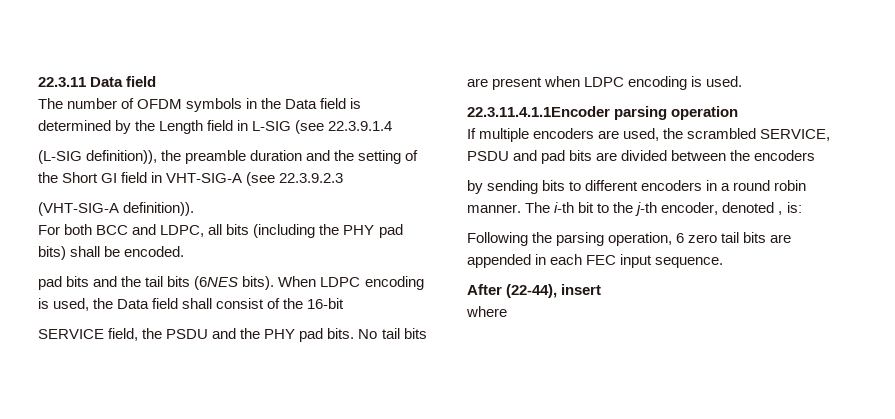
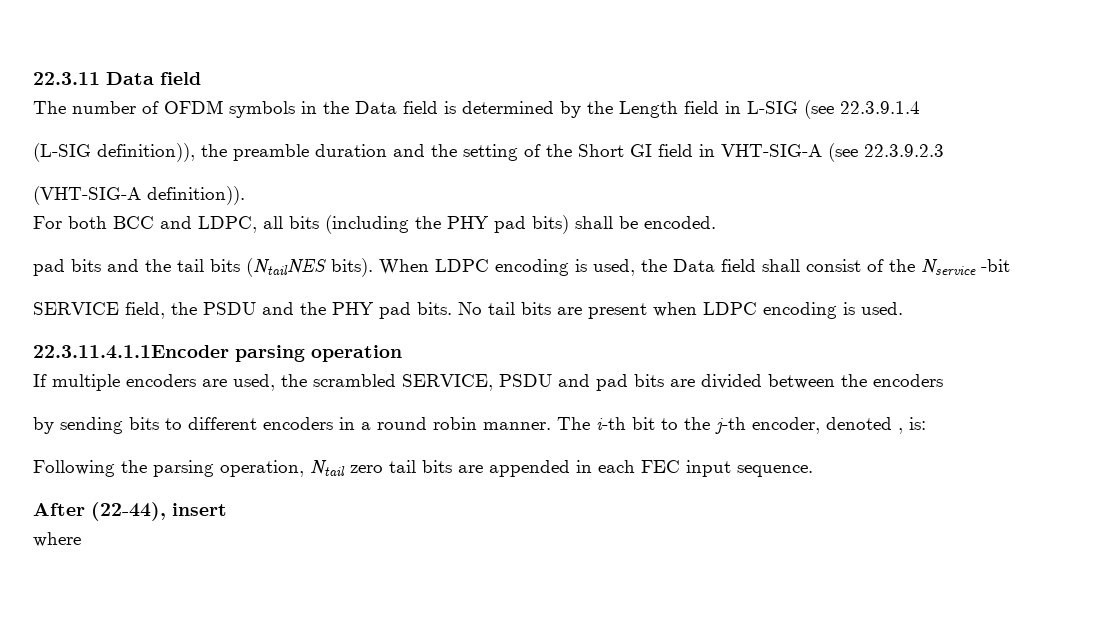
- pad bits and the tail bits (6NES bits).
+ pad bits and the tail bits (NtailNES bits).
- When LDPC encoding is used, the Data field shall consist of the 16-bit
+ When LDPC encoding is used, the Data field shall consist of the Nservice -bit
- Following the parsing operation, 6 zero tail bits are appended in each FEC input sequence.
+ Following the parsing operation, Ntail zero tail bits are appended in each FEC input sequence.

